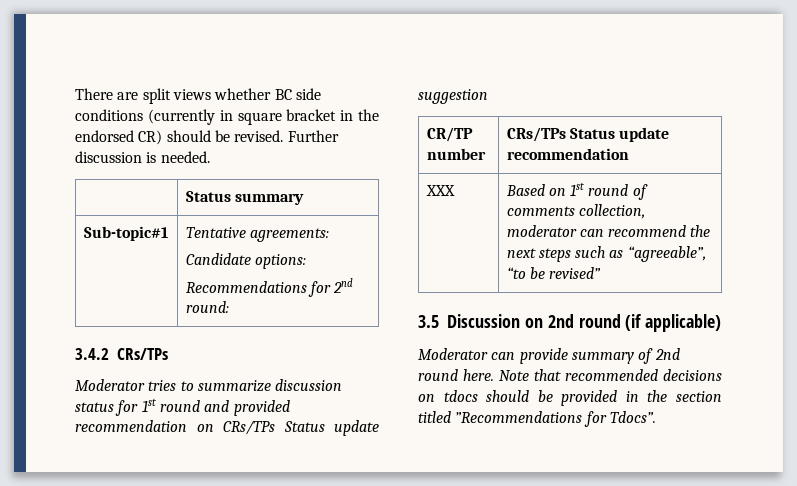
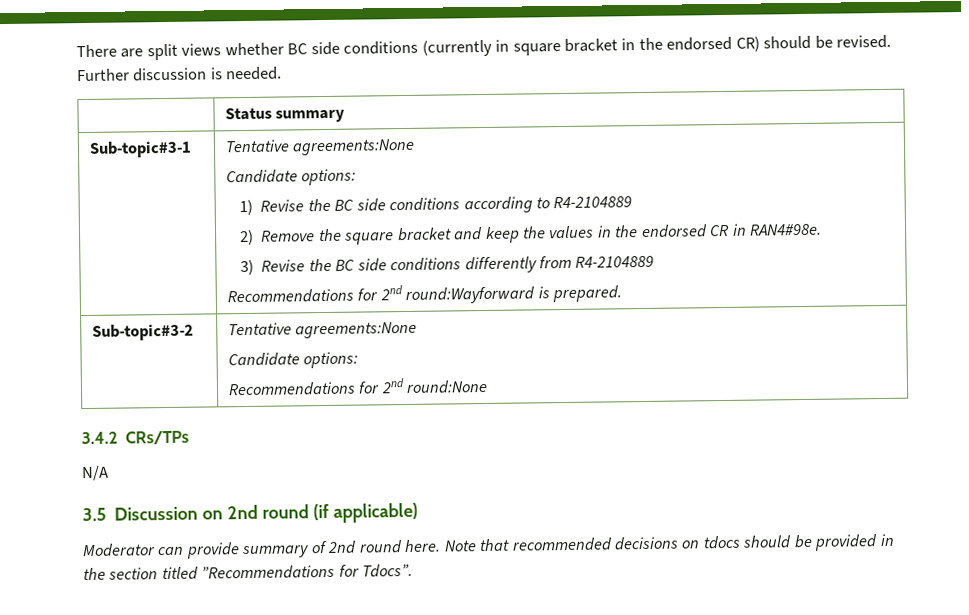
- Sub-topic#1 | Tentative agreements:
+ Sub-topic#3-1 | Tentative agreements:None
  Candidate options:
- Recommendations for 2nd round:
+ 1) Revise the BC side conditions according to R4-2104889
+ 2) Remove the square bracket and keep the values in the endorsed CR in RAN4#98e.
+ 3) Revise the BC side conditions differently from R4-2104889
+ Recommendations for 2nd round:Wayforward is prepared.
+ Sub-topic#3-2 | Tentative agreements:None
+ Candidate options:
+ Recommendations for 2nd round:None
- Moderator tries to summarize discussion status for 1st round and provided recommendation on CRs/TPs Status update suggestion
- CR/TP number | CRs/TPs Status update recommendation
- XXX | Based on 1st round of comments collection, moderator can recommend the next steps such as “agreeable”, “to be revised”
+ N/A

